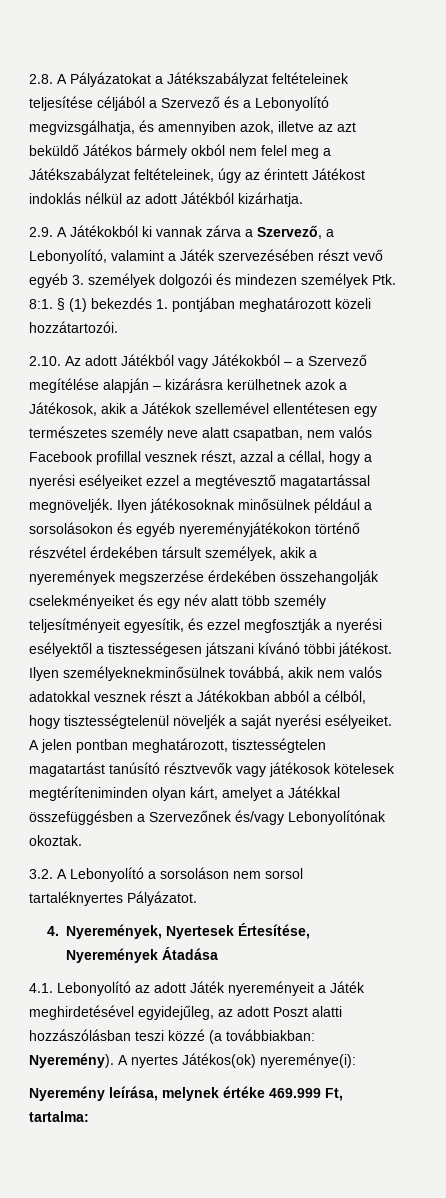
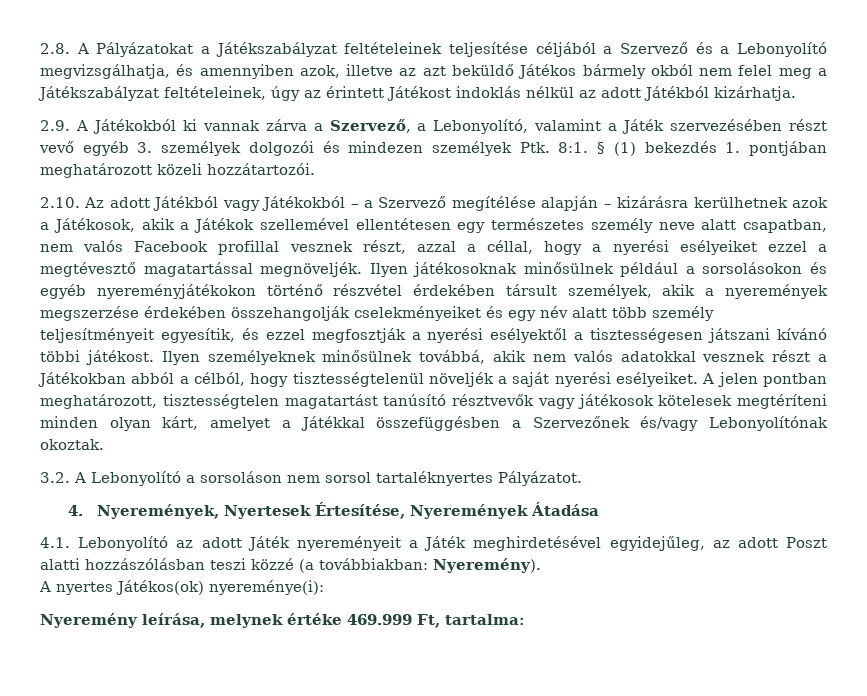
- Ilyen személyeknekminősülnek továbbá, akik nem valós adatokkal vesznek részt a Játékokban abból a célból, hogy tisztességtelenül növeljék a saját nyerési esélyeiket.
+ Ilyen személyeknek minősülnek továbbá, akik nem valós adatokkal vesznek részt a Játékokban abból a célból, hogy tisztességtelenül növeljék a saját nyerési esélyeiket.
- A jelen pontban meghatározott, tisztességtelen magatartást tanúsító résztvevők vagy játékosok kötelesek megtéríteniminden olyan kárt, amelyet a Játékkal összefüggésben a Szervezőnek és/vagy Lebonyolítónak okoztak.
+ A jelen pontban meghatározott, tisztességtelen magatartást tanúsító résztvevők vagy játékosok kötelesek megtéríteni minden olyan kárt, amelyet a Játékkal összefüggésben a Szervezőnek és/vagy Lebonyolítónak okoztak.
- 4.1. Lebonyolító az adott Játék nyereményeit a Játék meghirdetésével egyidejűleg, az adott Poszt alatti hozzászólásban teszi közzé (a továbbiakban: Nyeremény). A nyertes Játékos(ok) nyereménye(i):
+ 4.1. Lebonyolító az adott Játék nyereményeit a Játék meghirdetésével egyidejűleg, az adott Poszt alatti hozzászólásban teszi közzé (a továbbiakban: Nyeremény).
+ A nyertes Játékos(ok) nyereménye(i):

